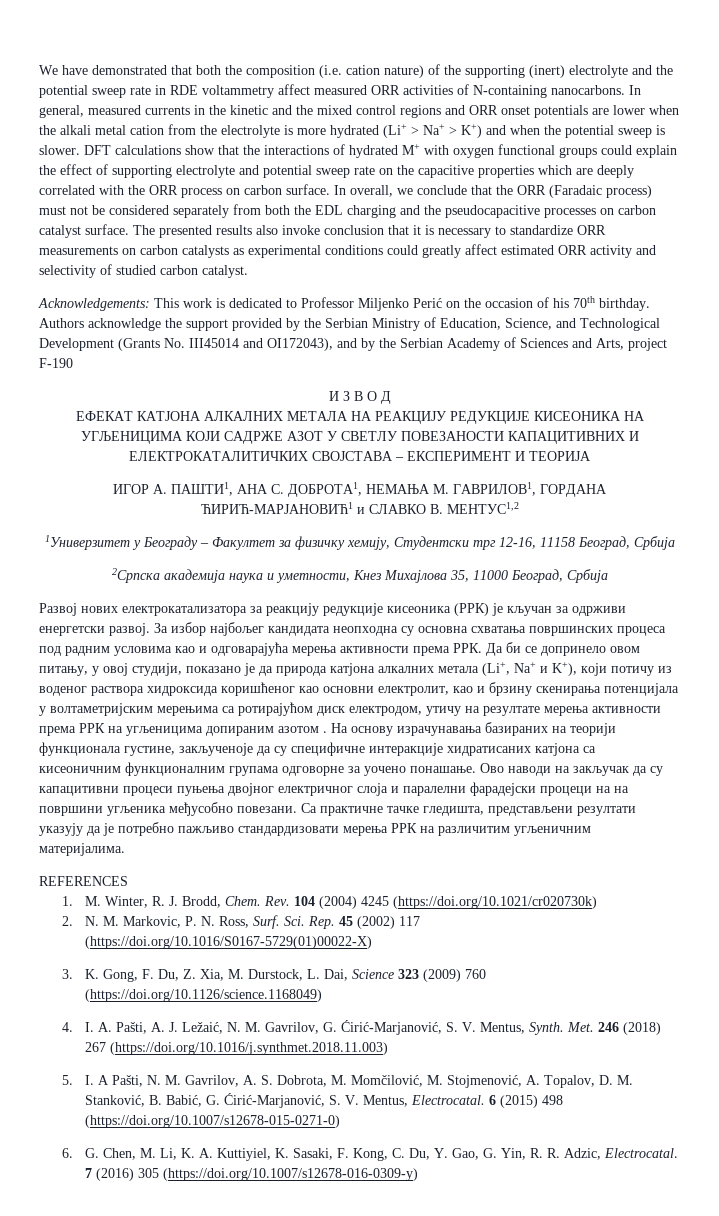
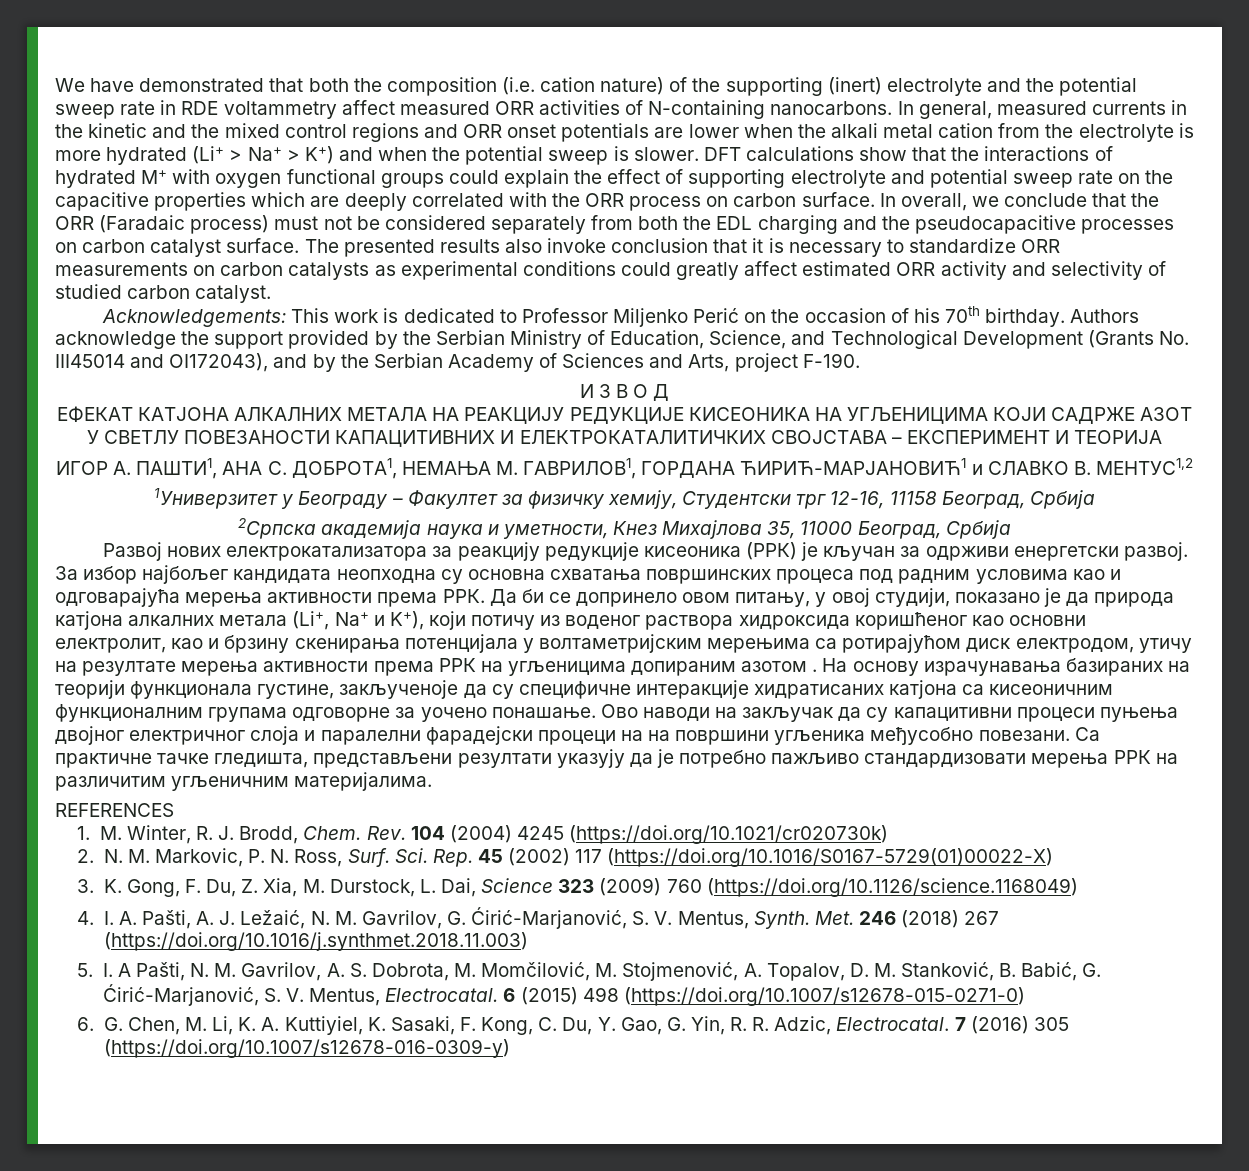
- Authors acknowledge the support provided by the Serbian Ministry of Education, Science, and Technological Development (Grants No. III45014 and OI172043), and by the Serbian Academy of Sciences and Arts, project F-190
+ Authors acknowledge the support provided by the Serbian Ministry of Education, Science, and Technological Development (Grants No. III45014 and OI172043), and by the Serbian Academy of Sciences and Arts, project F-190.

